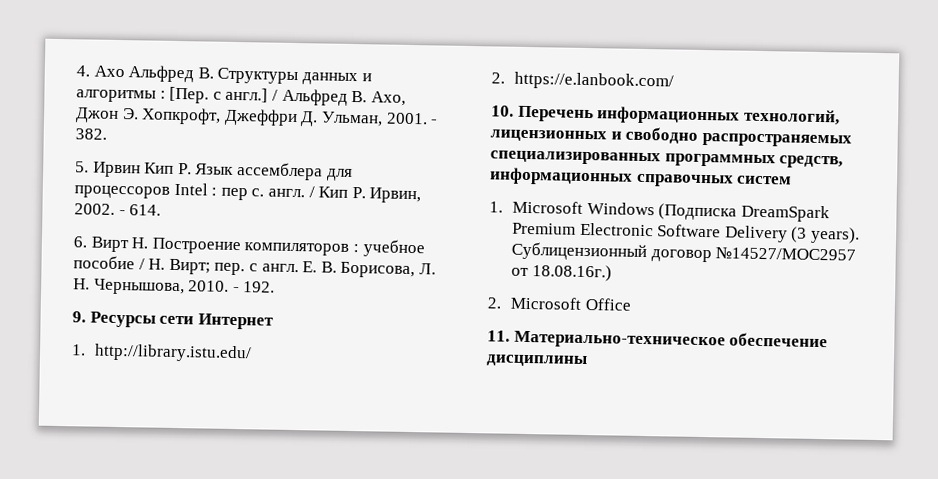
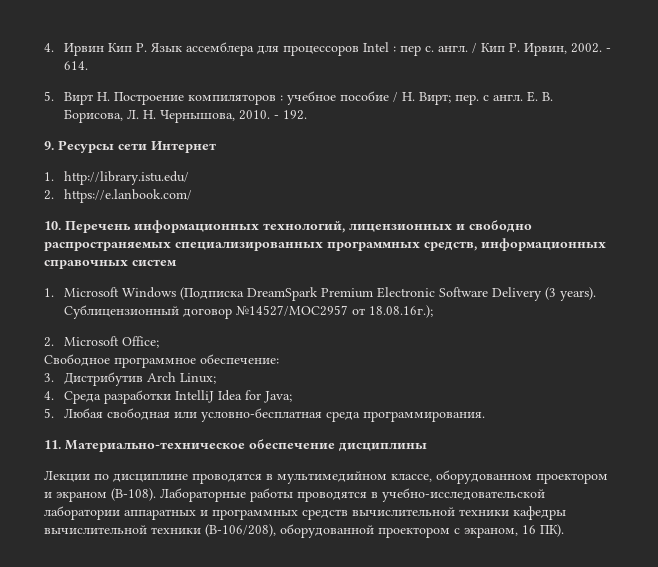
- 4. Ахо Альфред В. Структуры данных и алгоритмы : [Пер. с англ.] / Альфред В. Ахо, Джон Э. Хопкрофт, Джеффри Д. Ульман, 2001. - 382.
- 5. Ирвин Кип Р. Язык ассемблера для процессоров Intel : пер с. англ.
+ 4. Ирвин Кип Р. Язык ассемблера для процессоров Intel : пер с. англ.
- 6. Вирт Н. Построение компиляторов : учебное пособие / Н. Вирт; пер. с англ.
+ 5. Вирт Н. Построение компиляторов : учебное пособие / Н. Вирт; пер. с англ.
- Сублицензионный договор №14527/МОС2957 от 18.08.16г.)
+ Сублицензионный договор №14527/МОС2957 от 18.08.16г.);
- 2. Microsoft Office
+ 2. Microsoft Office;
+ Свободное программное обеспечение:
+ 3. Дистрибутив Arch Linux;
+ 4. Среда разработки IntelliJ Idea for Java;
+ 5. Любая свободная или условно-бесплатная среда программирования.
  11. Материально-техническое обеспечение дисциплины
+ Лекции по дисциплине проводятся в мультимедийном классе, оборудованном проектором и экраном (В-108). Лабораторные работы проводятся в учебно-исследовательской лаборатории аппаратных и программных средств вычислительной техники кафедры вычислительной техники (В-106/208), оборудованной проектором с экраном, 16 ПК).

